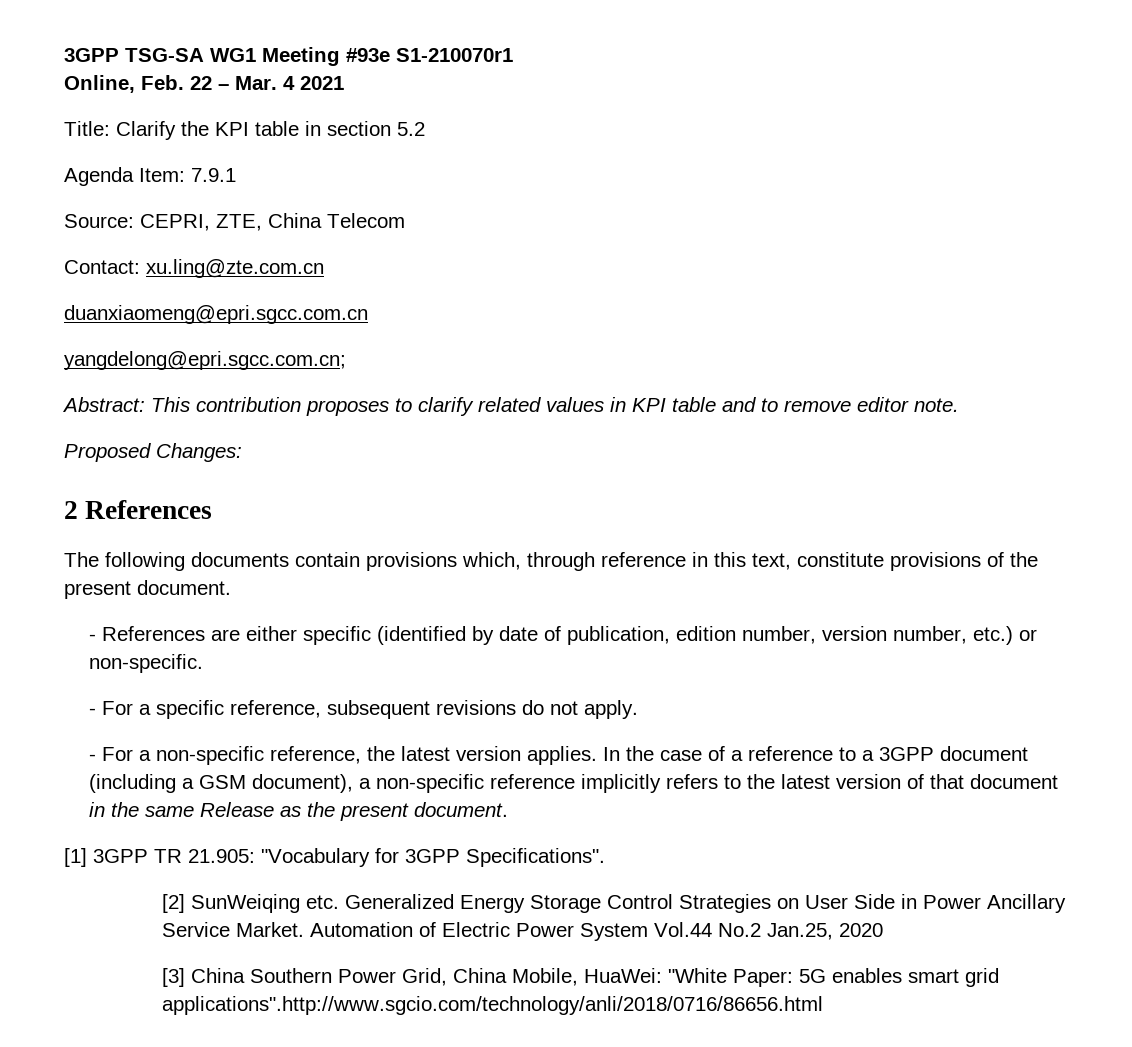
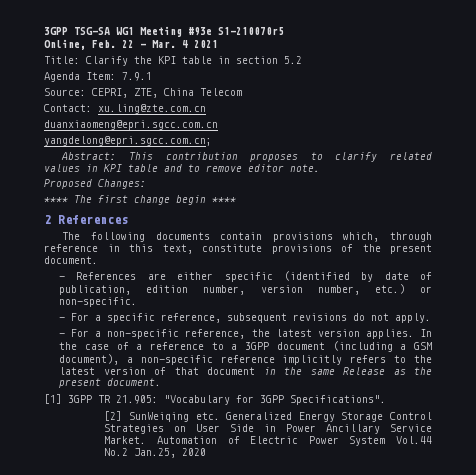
- 3GPP TSG-SA WG1 Meeting #93e S1-210070r1
+ 3GPP TSG-SA WG1 Meeting #93e S1-210070r5
+ **** The first change begin ****
- [3] China Southern Power Grid, China Mobile, HuaWei: "White Paper: 5G enables smart grid applications".http://www.sgcio.com/technology/anli/2018/0716/86656.html

